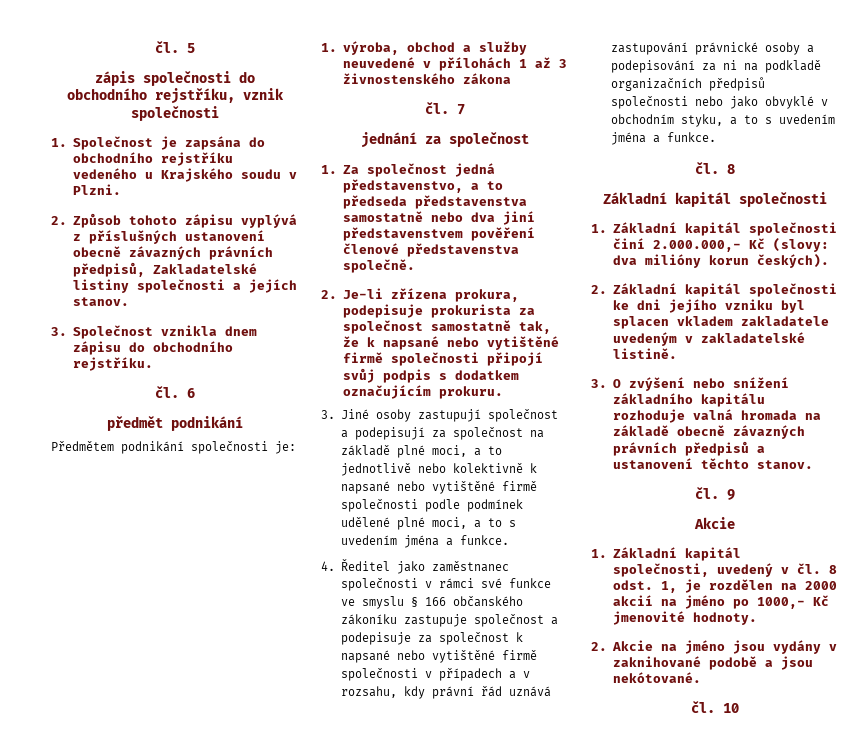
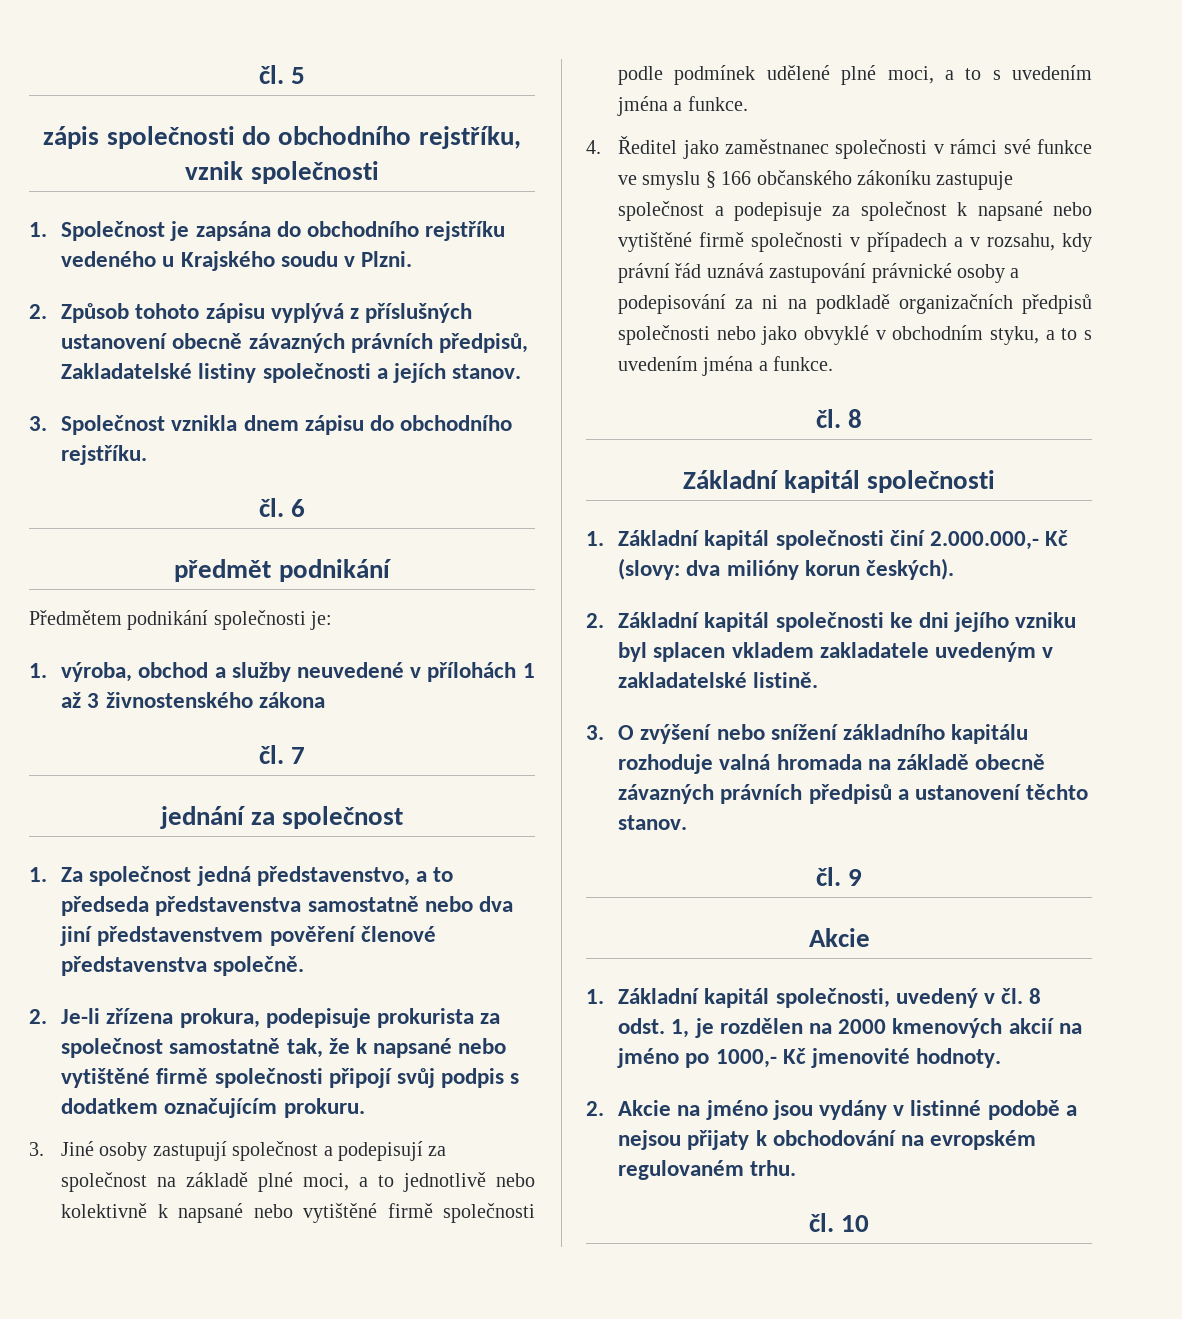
- 1. Základní kapitál společnosti, uvedený v čl. 8 odst. 1, je rozdělen na 2000 akcií na jméno po 1000,- Kč jmenovité hodnoty.
+ 1. Základní kapitál společnosti, uvedený v čl. 8 odst. 1, je rozdělen na 2000 kmenových akcií na jméno po 1000,- Kč jmenovité hodnoty.
- 2. Akcie na jméno jsou vydány v zaknihované podobě a jsou nekótované.
+ 2. Akcie na jméno jsou vydány v listinné podobě a nejsou přijaty k obchodování na evropském regulovaném trhu.

